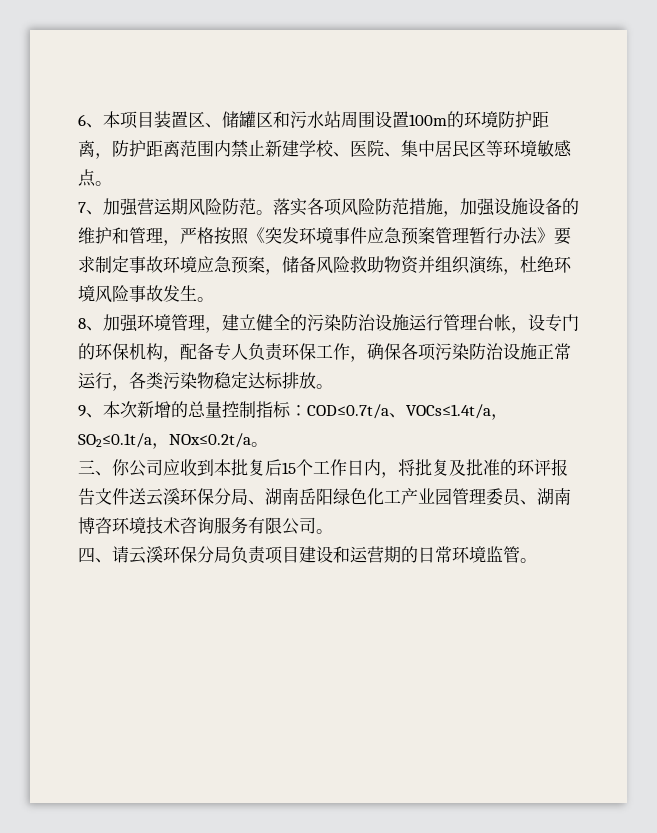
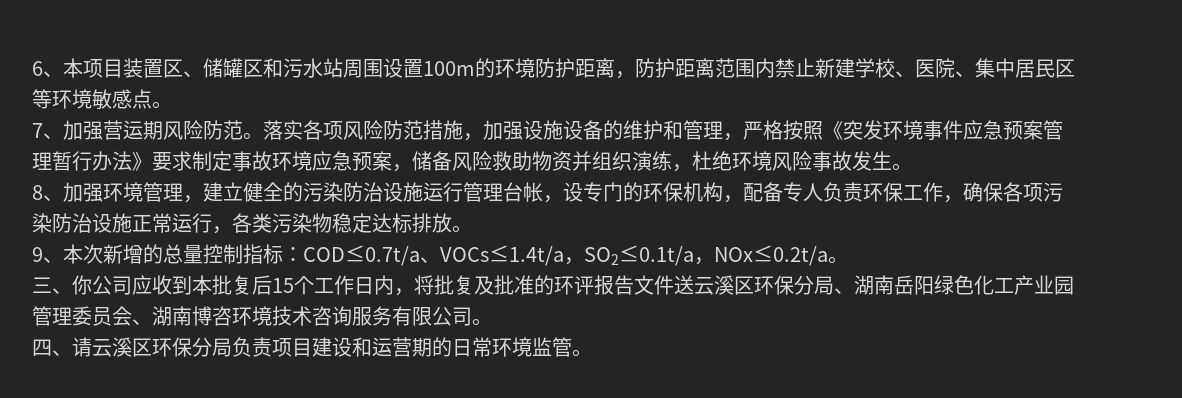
- 三、你公司应收到本批复后15个工作日内，将批复及批准的环评报告文件送云溪环保分局、湖南岳阳绿色化工产业园管理委员、湖南博咨环境技术咨询服务有限公司。
+ 三、你公司应收到本批复后15个工作日内，将批复及批准的环评报告文件送云溪区环保分局、湖南岳阳绿色化工产业园管理委员会、湖南博咨环境技术咨询服务有限公司。
- 四、请云溪环保分局负责项目建设和运营期的日常环境监管。
+ 四、请云溪区环保分局负责项目建设和运营期的日常环境监管。

